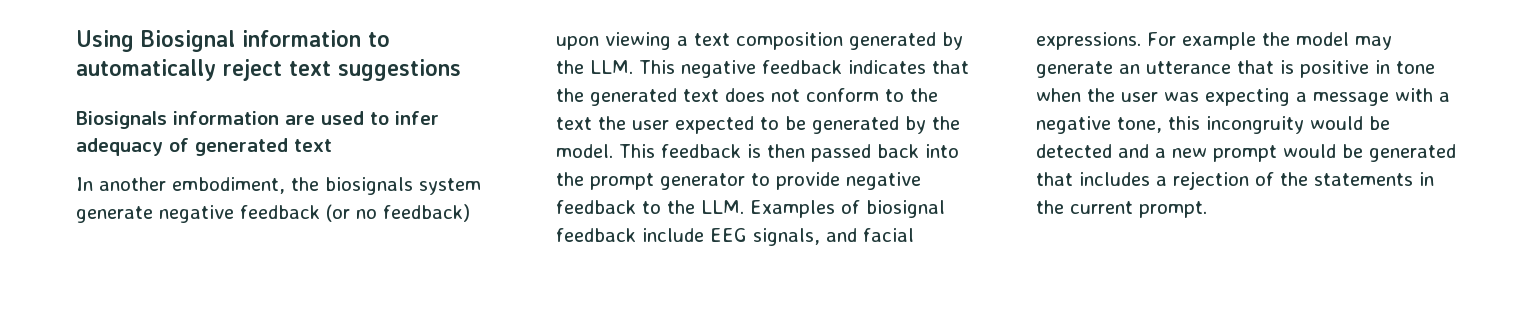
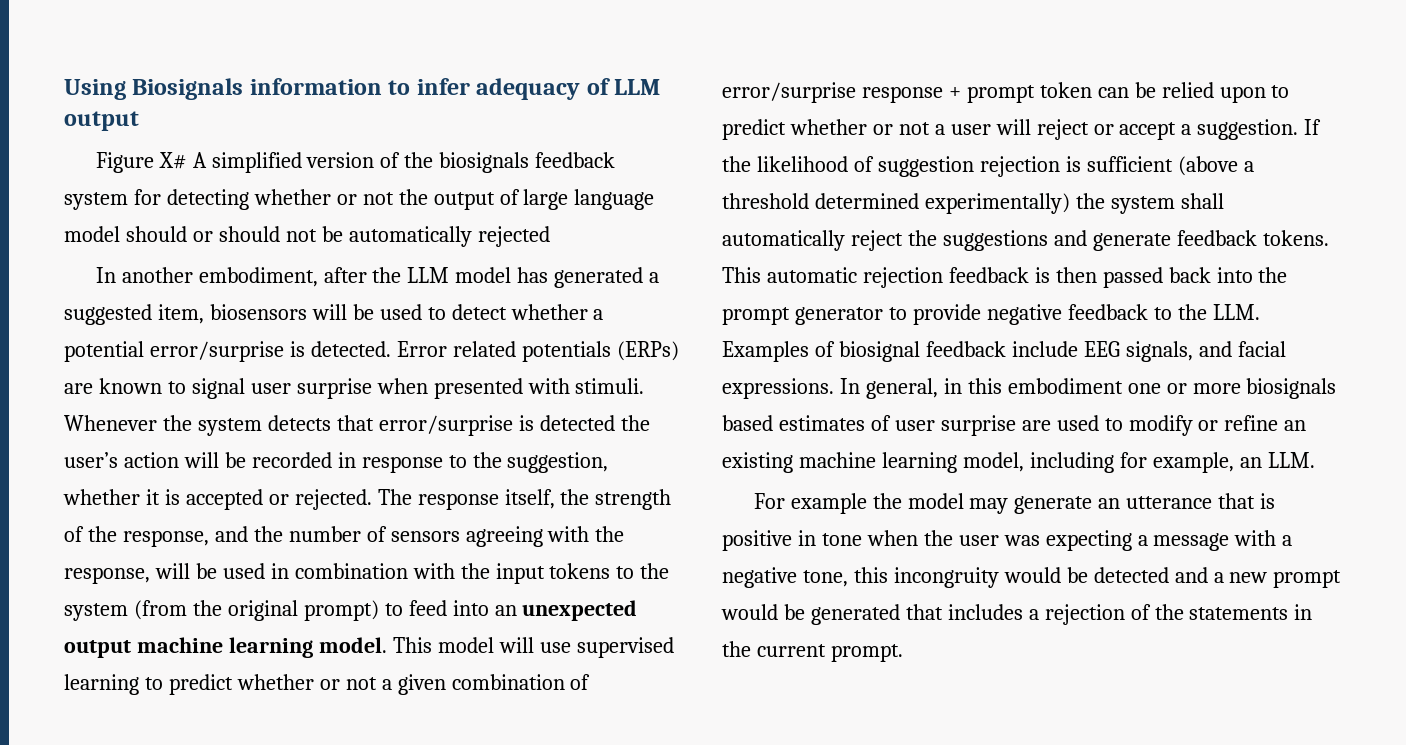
- Using Biosignal information to automatically reject text suggestions
- Biosignals information are used to infer adequacy of generated text
- In another embodiment, the biosignals system generate negative feedback (or no feedback) upon viewing a text composition generated by the LLM. This negative feedback indicates that the generated text does not conform to the text the user expected to be generated by the model. This feedback is then passed back into the prompt generator to provide negative feedback to the LLM. Examples of biosignal feedback include EEG signals, and facial expressions. For example the model may generate an utterance that is positive in tone when the user was expecting a message with a negative tone, this incongruity would be detected and a new prompt would be generated that includes a rejection of the statements in the current prompt.
+ Using Biosignals information to infer adequacy of LLM output
+ Figure X# A simplified version of the biosignals feedback system for detecting whether or not the output of large language model should or should not be automatically rejected
+ In another embodiment, after the LLM model has generated a suggested item, biosensors will be used to detect whether a potential error/surprise is detected. Error related potentials (ERPs) are known to signal user surprise when presented with stimuli. Whenever the system detects that error/surprise is detected the user’s action will be recorded in response to the suggestion, whether it is accepted or rejected. The response itself, the strength of the response, and the number of sensors agreeing with the response, will be used in combination with the input tokens to the system (from the original prompt) to feed into an unexpected output machine learning model. This model will use supervised learning to predict whether or not a given combination of error/surprise response + prompt token can be relied upon to predict whether or not a user will reject or accept a suggestion. If the likelihood of suggestion rejection is sufficient (above a threshold determined experimentally) the system shall automatically reject the suggestions and generate feedback tokens. This automatic rejection feedback is then passed back into the prompt generator to provide negative feedback to the LLM. Examples of biosignal feedback include EEG signals, and facial expressions. In general, in this embodiment one or more biosignals based estimates of user surprise are used to modify or refine an existing machine learning model, including for example, an LLM.
+ For example the model may generate an utterance that is positive in tone when the user was expecting a message with a negative tone, this incongruity would be detected and a new prompt would be generated that includes a rejection of the statements in the current prompt.

